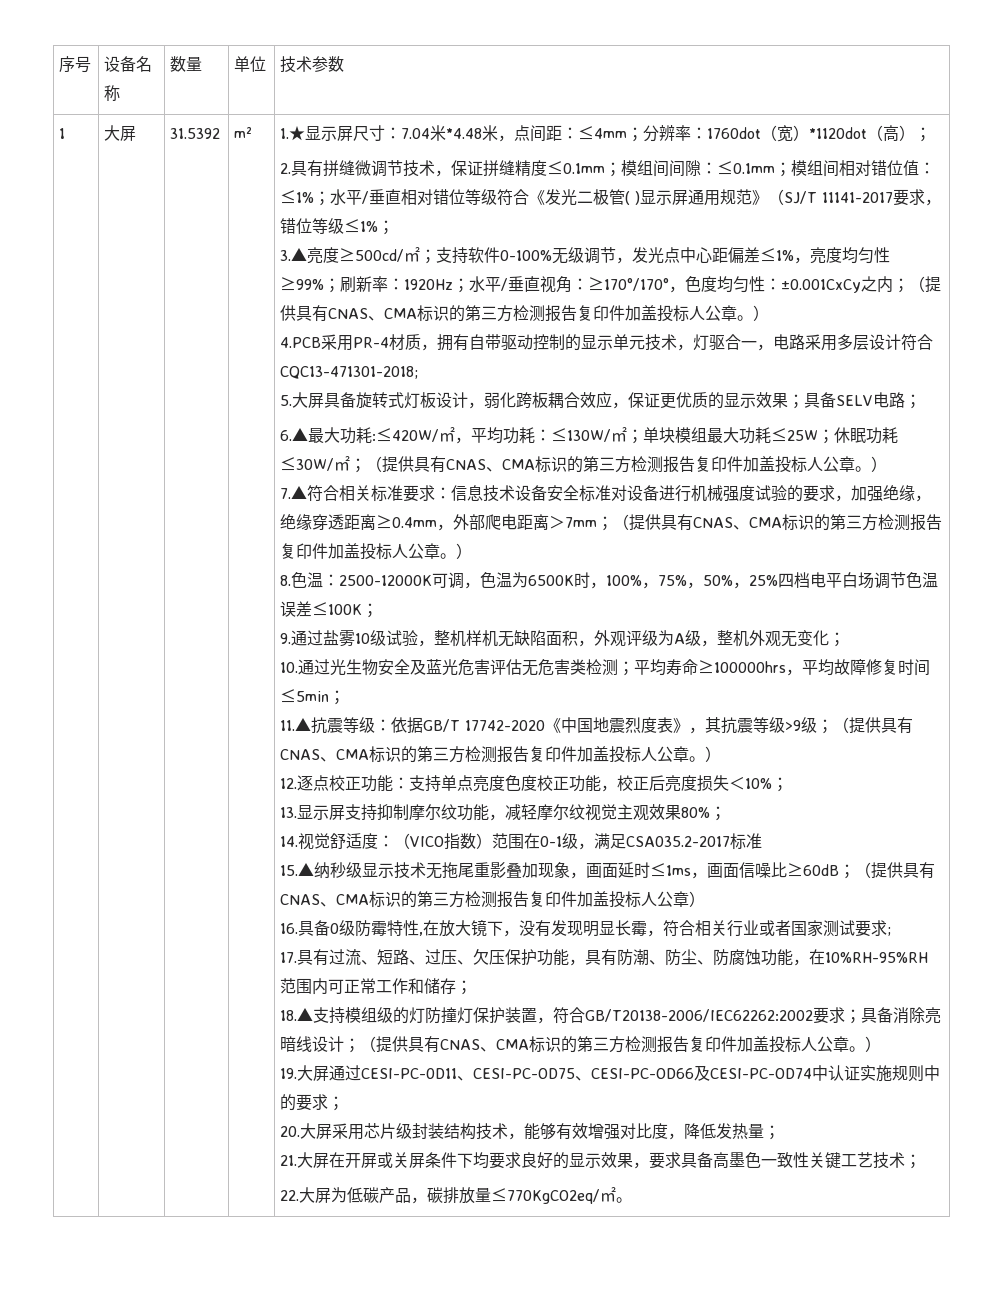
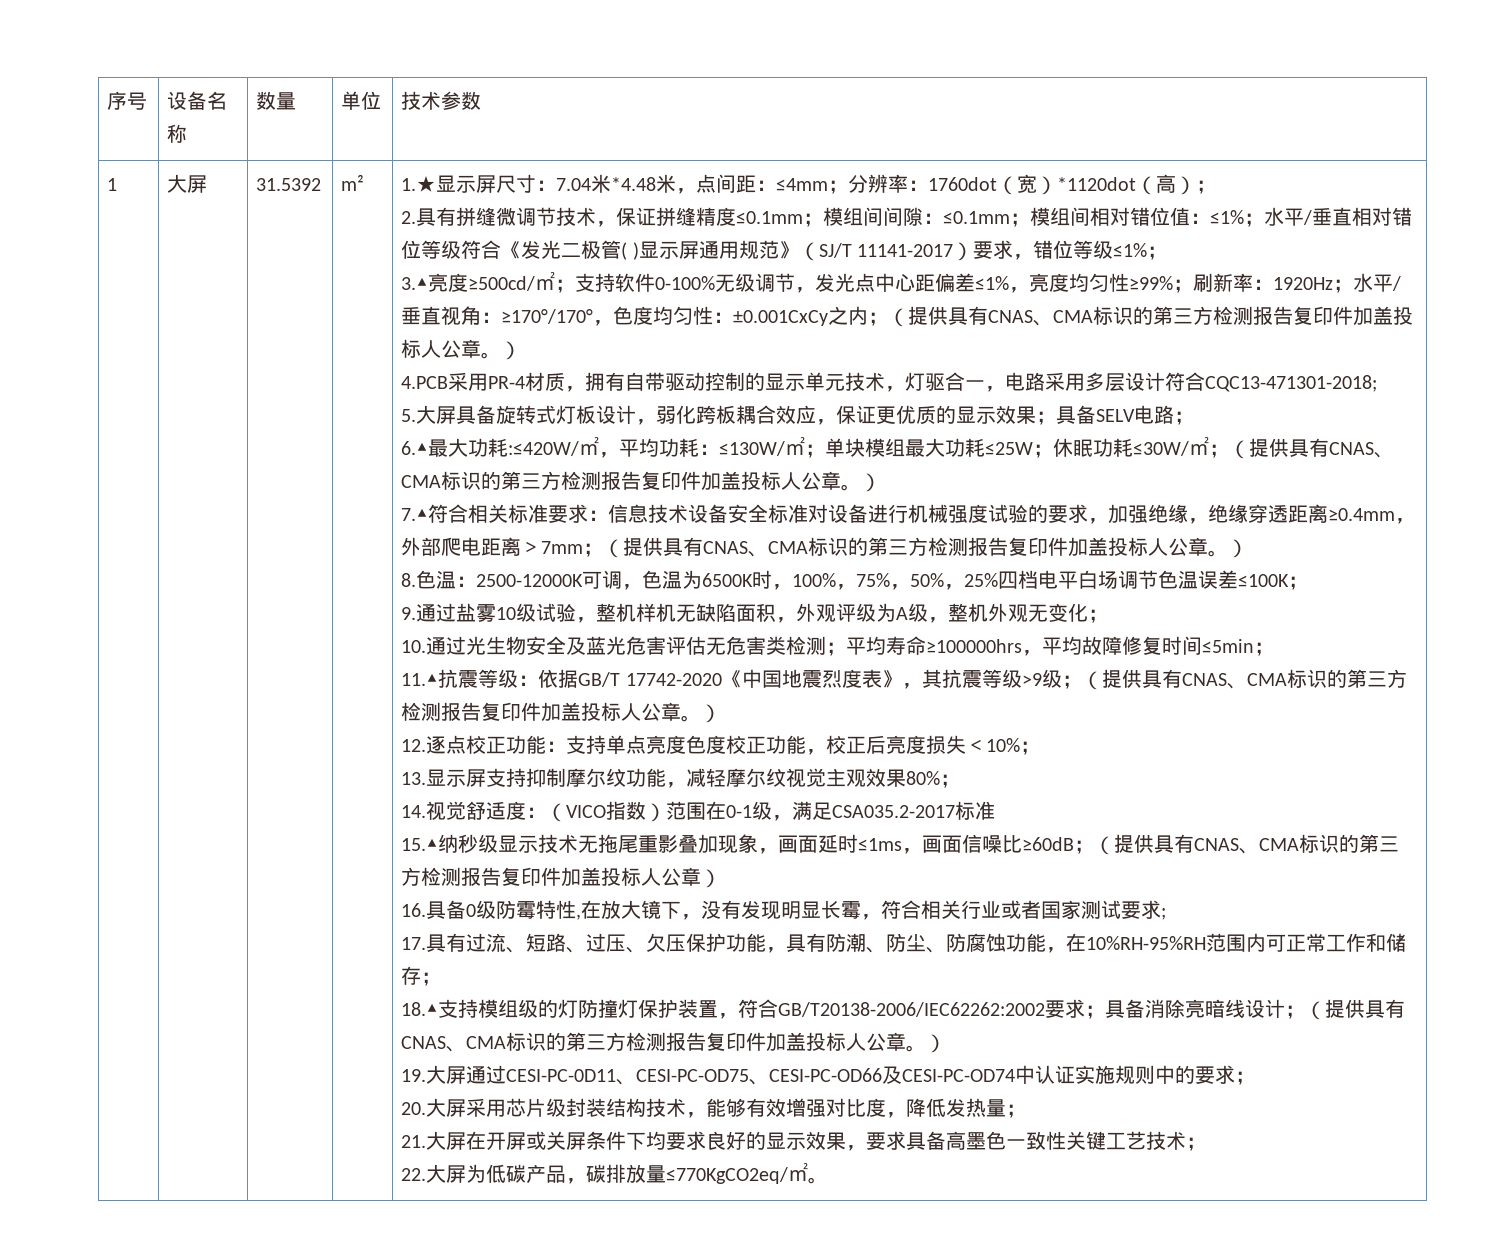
- 2.具有拼缝微调节技术，保证拼缝精度≤0.1mm；模组间间隙：≤0.1mm；模组间相对错位值：≤1%；水平/垂直相对错位等级符合《发光二极管( )显示屏通用规范》（SJ/T 11141-2017要求，错位等级≤1%；
+ 2.具有拼缝微调节技术，保证拼缝精度≤0.1mm；模组间间隙：≤0.1mm；模组间相对错位值：≤1%；水平/垂直相对错位等级符合《发光二极管( )显示屏通用规范》（SJ/T 11141-2017）要求，错位等级≤1%；

